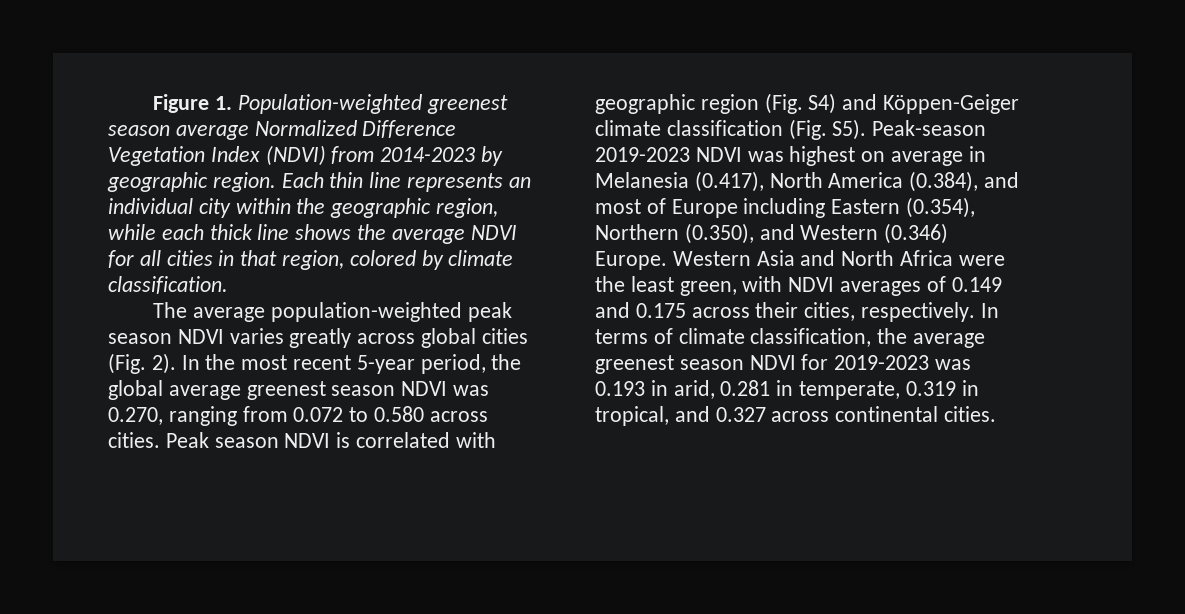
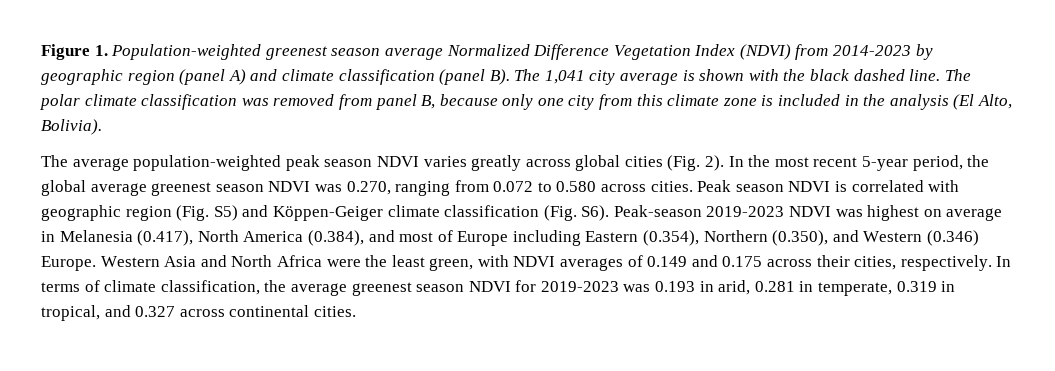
- Figure 1. Population-weighted greenest season average Normalized Difference Vegetation Index (NDVI) from 2014-2023 by geographic region. Each thin line represents an individual city within the geographic region, while each thick line shows the average NDVI for all cities in that region, colored by climate classification.
+ Figure 1. Population-weighted greenest season average Normalized Difference Vegetation Index (NDVI) from 2014-2023 by geographic region (panel A) and climate classification (panel B). The 1,041 city average is shown with the black dashed line. The polar climate classification was removed from panel B, because only one city from this climate zone is included in the analysis (El Alto, Bolivia).
- Peak season NDVI is correlated with geographic region (Fig. S4) and Köppen-Geiger climate classification (Fig. S5). Peak-season 2019-2023 NDVI was highest on average in Melanesia (0.417), North America (0.384), and most of Europe including Eastern (0.354), Northern (0.350), and Western (0.346) Europe.
+ Peak season NDVI is correlated with geographic region (Fig. S5) and Köppen-Geiger climate classification (Fig. S6). Peak-season 2019-2023 NDVI was highest on average in Melanesia (0.417), North America (0.384), and most of Europe including Eastern (0.354), Northern (0.350), and Western (0.346) Europe.

